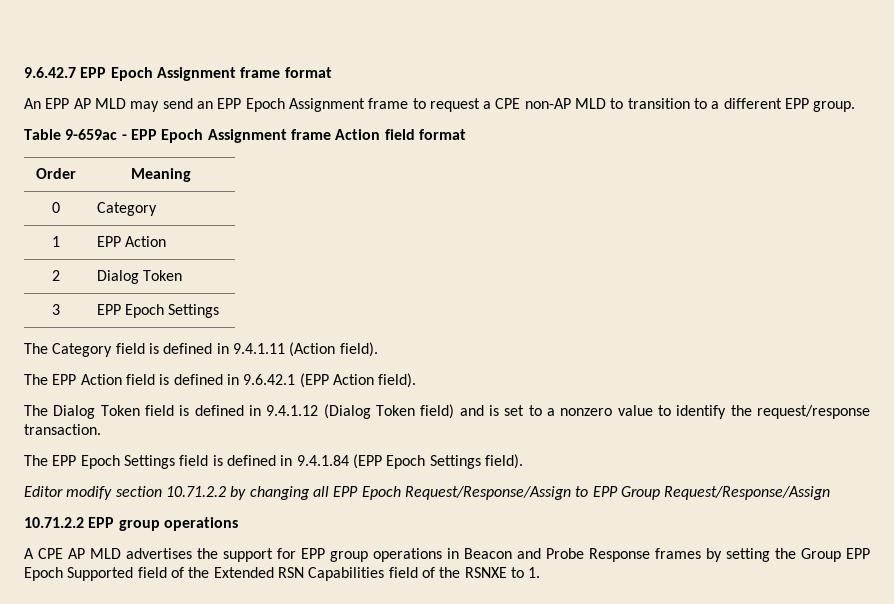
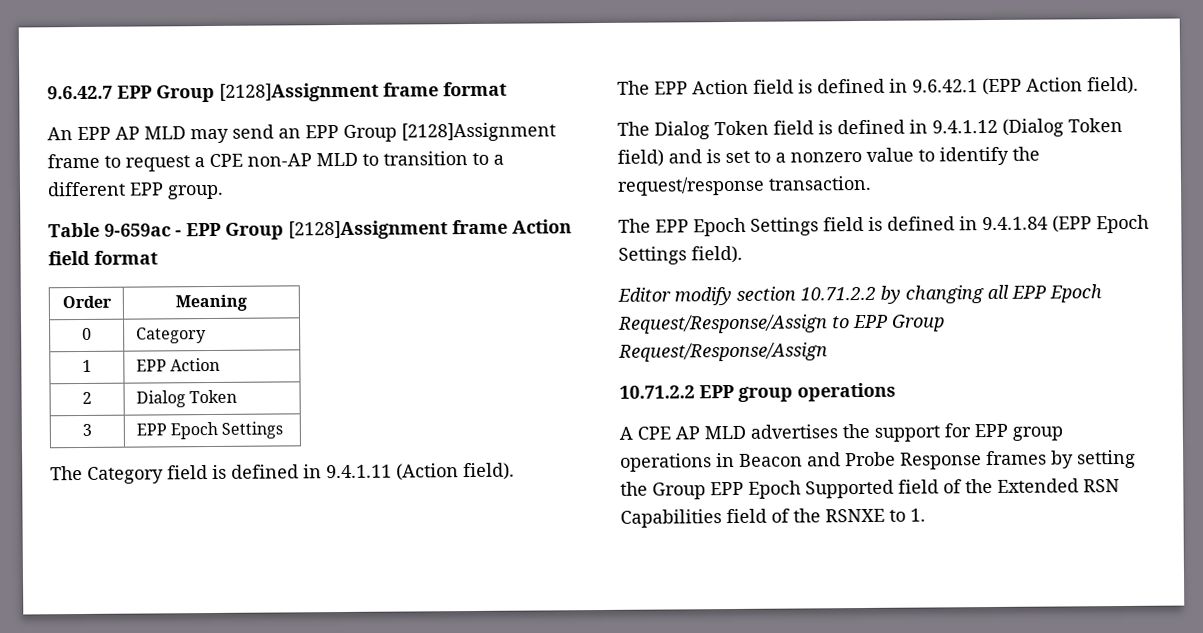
- 9.6.42.7 EPP Epoch Assignment frame format
+ 9.6.42.7 EPP Group [2128]Assignment frame format
- An EPP AP MLD may send an EPP Epoch Assignment frame to request a CPE non-AP MLD to transition to a different EPP group.
+ An EPP AP MLD may send an EPP Group [2128]Assignment frame to request a CPE non-AP MLD to transition to a different EPP group.
- Table 9-659ac - EPP Epoch Assignment frame Action field format
+ Table 9-659ac - EPP Group [2128]Assignment frame Action field format

